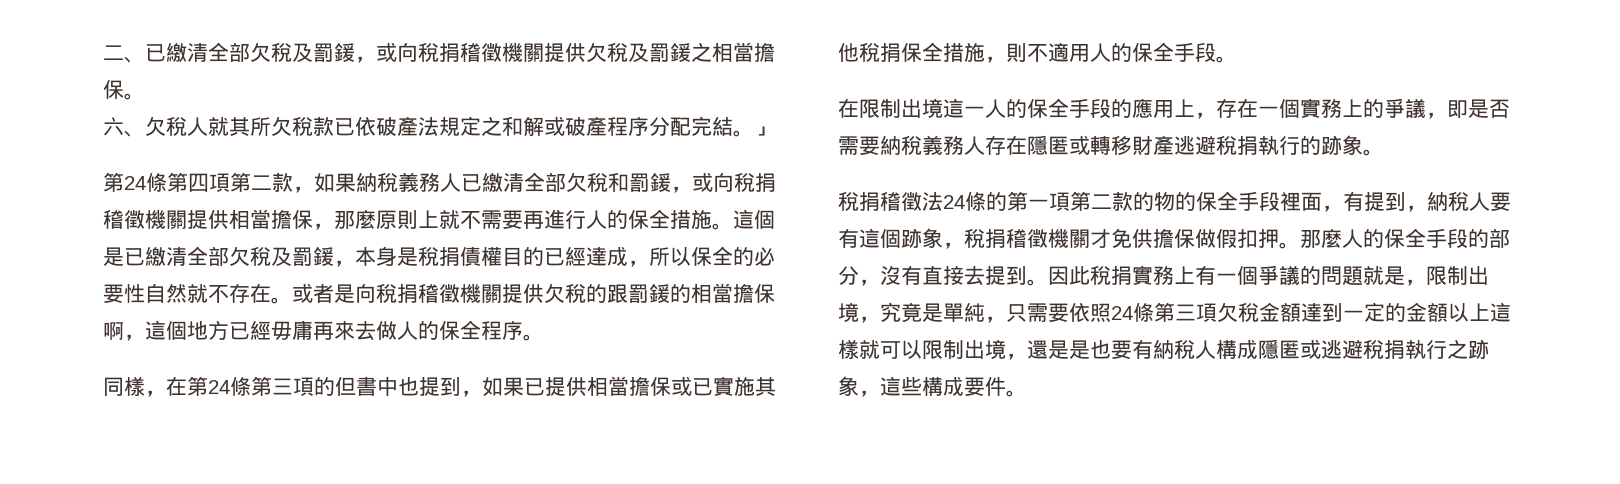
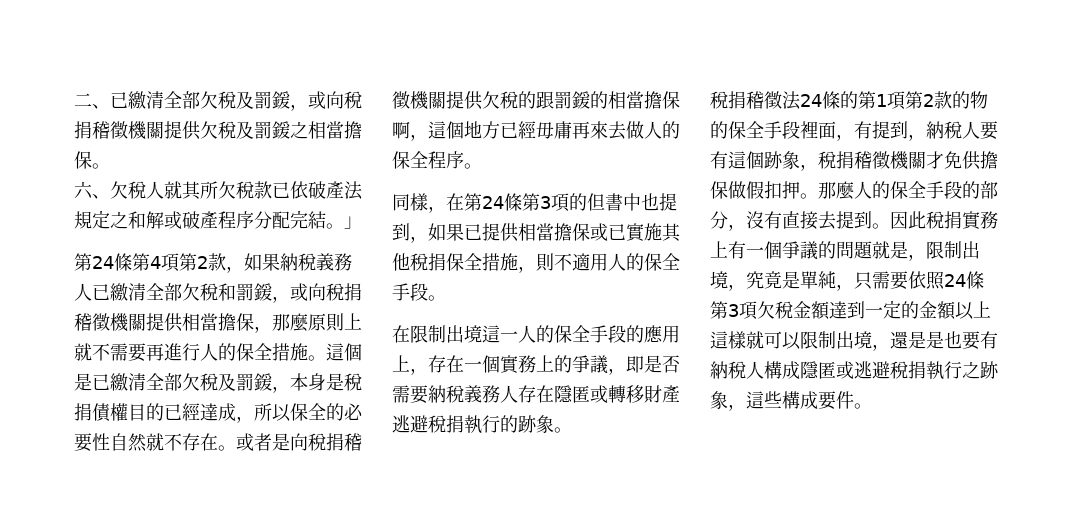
- 第24條第四項第二款，如果納稅義務人已繳清全部欠稅和罰鍰，或向稅捐稽徵機關提供相當擔保，那麼原則上就不需要再進行人的保全措施。
+ 第24條第4項第2款，如果納稅義務人已繳清全部欠稅和罰鍰，或向稅捐稽徵機關提供相當擔保，那麼原則上就不需要再進行人的保全措施。
- 同樣，在第24條第三項的但書中也提到，如果已提供相當擔保或已實施其他稅捐保全措施，則不適用人的保全手段。
+ 同樣，在第24條第3項的但書中也提到，如果已提供相當擔保或已實施其他稅捐保全措施，則不適用人的保全手段。
- 稅捐稽徵法24條的第一項第二款的物的保全手段裡面，有提到，納稅人要有這個跡象，稅捐稽徵機關才免供擔保做假扣押。
+ 稅捐稽徵法24條的第1項第2款的物的保全手段裡面，有提到，納稅人要有這個跡象，稅捐稽徵機關才免供擔保做假扣押。
- 因此稅捐實務上有一個爭議的問題就是，限制出境，究竟是單純，只需要依照24條第三項欠稅金額達到一定的金額以上這樣就可以限制出境，還是是也要有納稅人構成隱匿或逃避稅捐執行之跡象，這些構成要件。
+ 因此稅捐實務上有一個爭議的問題就是，限制出境，究竟是單純，只需要依照24條第3項欠稅金額達到一定的金額以上這樣就可以限制出境，還是是也要有納稅人構成隱匿或逃避稅捐執行之跡象，這些構成要件。

